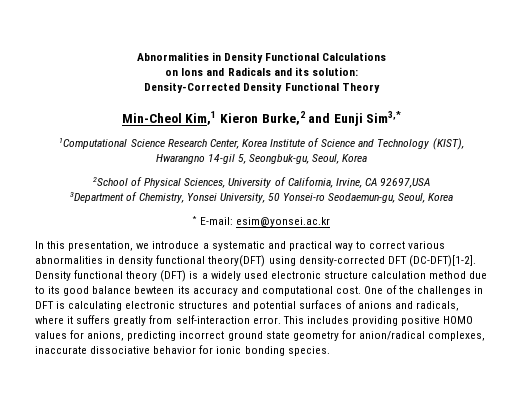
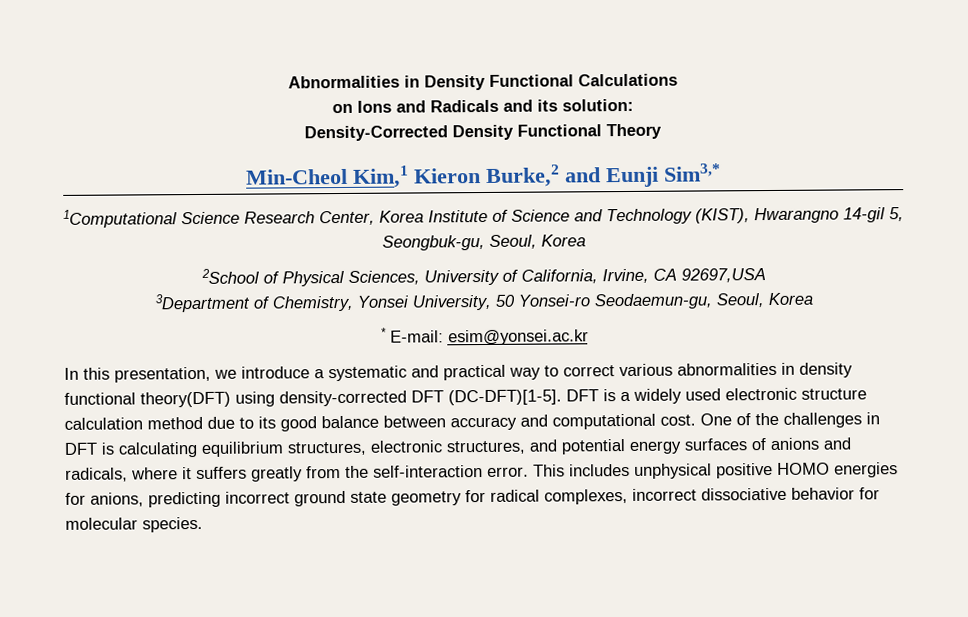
- In this presentation, we introduce a systematic and practical way to correct various abnormalities in density functional theory(DFT) using density-corrected DFT (DC-DFT)[1-2]. Density functional theory (DFT) is a widely used electronic structure calculation method due to its good balance bewteen its accuracy and computational cost.
+ In this presentation, we introduce a systematic and practical way to correct various abnormalities in density functional theory(DFT) using density-corrected DFT (DC-DFT)[1-5]. DFT is a widely used electronic structure calculation method due to its good balance between accuracy and computational cost.
- One of the challenges in DFT is calculating electronic structures and potential surfaces of anions and radicals, where it suffers greatly from self-interaction error.
+ One of the challenges in DFT is calculating equilibrium structures, electronic structures, and potential energy surfaces of anions and radicals, where it suffers greatly from the self-interaction error.
- This includes providing positive HOMO values for anions, predicting incorrect ground state geometry for anion/radical complexes, inaccurate dissociative behavior for ionic bonding species.
+ This includes unphysical positive HOMO energies for anions, predicting incorrect ground state geometry for radical complexes, incorrect dissociative behavior for molecular species.

